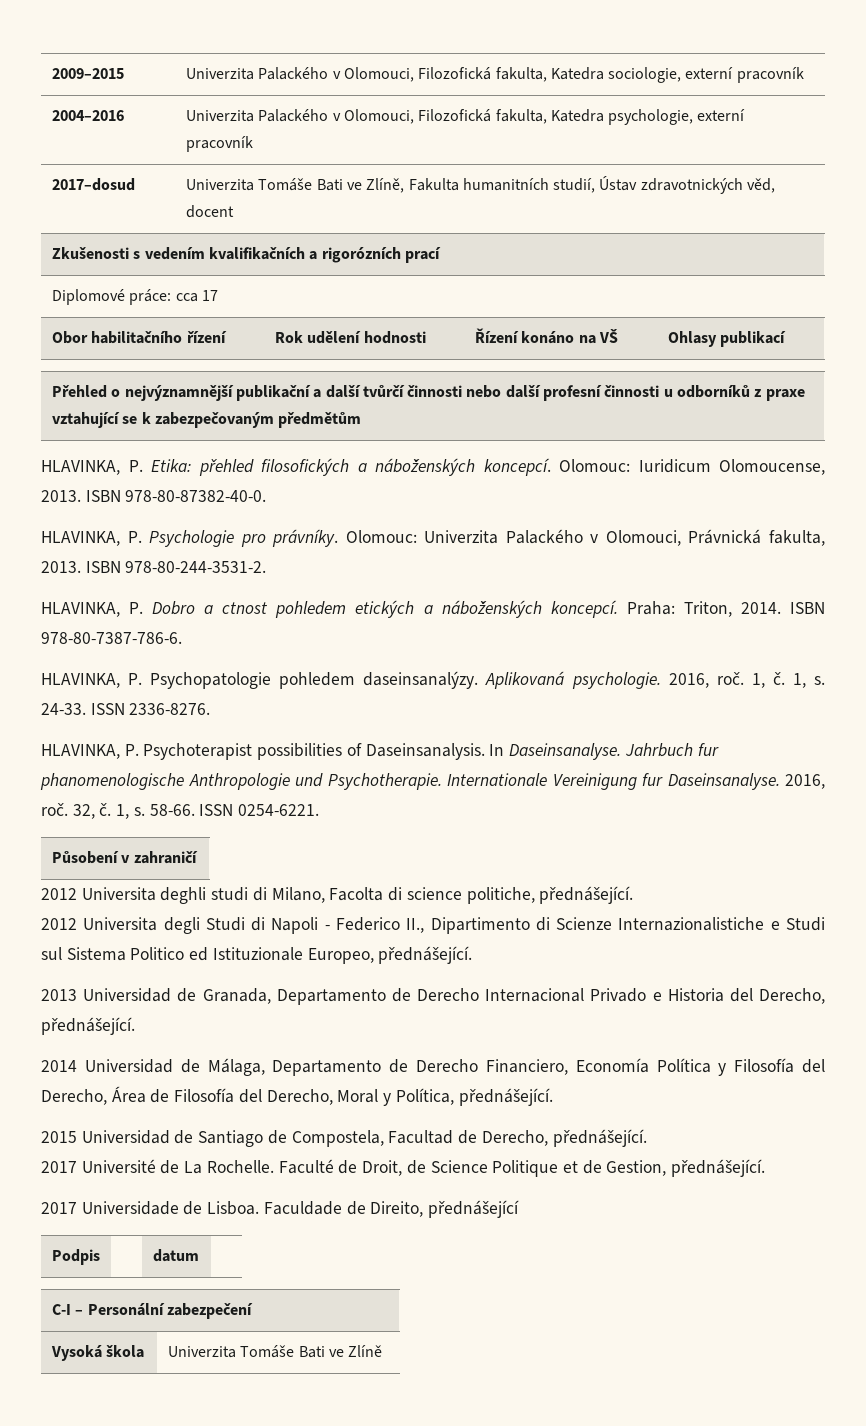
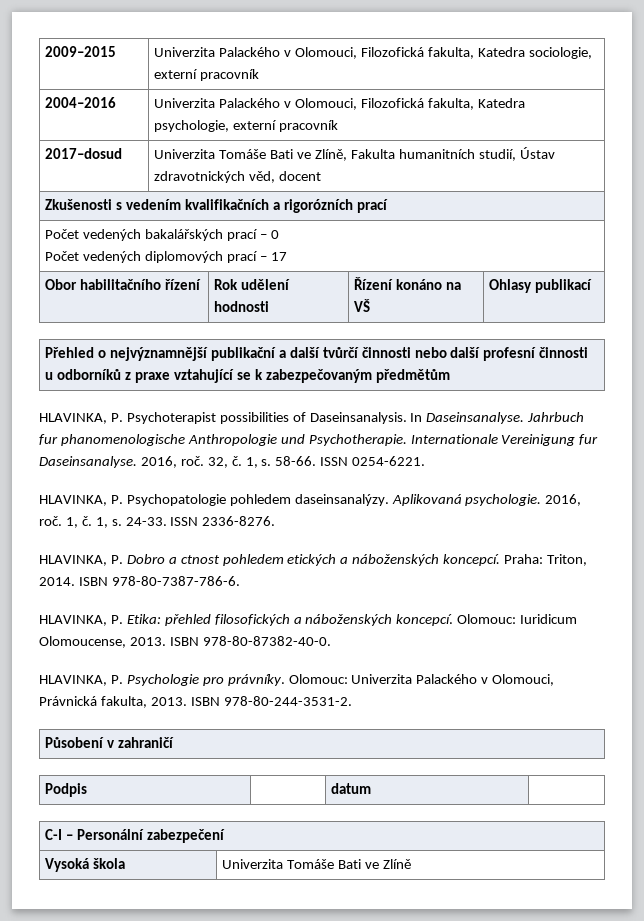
- Diplomové práce: cca 17
+ Počet vedených bakalářských prací – 0
+ Počet vedených diplomových prací – 17
+ HLAVINKA, P. Psychoterapist possibilities of Daseinsanalysis. In Daseinsanalyse. Jahrbuch fur phanomenologische Anthropologie und Psychotherapie. Internationale Vereinigung fur Daseinsanalyse. 2016, roč. 32, č. 1, s. 58-66. ISSN 0254-6221.
+ HLAVINKA, P. Psychopatologie pohledem daseinsanalýzy. Aplikovaná psychologie. 2016, roč. 1, č. 1, s. 24-33. ISSN 2336-8276.
+ HLAVINKA, P. Dobro a ctnost pohledem etických a náboženských koncepcí. Praha: Triton, 2014. ISBN 978-80-7387-786-6.
- HLAVINKA, P. Dobro a ctnost pohledem etických a náboženských koncepcí. Praha: Triton, 2014. ISBN 978-80-7387-786-6.
- HLAVINKA, P. Psychopatologie pohledem daseinsanalýzy. Aplikovaná psychologie. 2016, roč. 1, č. 1, s. 24-33. ISSN 2336-8276.
- HLAVINKA, P. Psychoterapist possibilities of Daseinsanalysis. In Daseinsanalyse. Jahrbuch fur phanomenologische Anthropologie und Psychotherapie. Internationale Vereinigung fur Daseinsanalyse. 2016, roč. 32, č. 1, s. 58-66. ISSN 0254-6221.
  Působení v zahraničí
- 2012 Universita deghli studi di Milano, Facolta di science politiche, přednášející.
- 2012 Universita degli Studi di Napoli - Federico II., Dipartimento di Scienze Internazionalistiche e Studi sul Sistema Politico ed Istituzionale Europeo, přednášející.
- 2013 Universidad de Granada, Departamento de Derecho Internacional Privado e Historia del Derecho, přednášející.
- 2014 Universidad de Málaga, Departamento de Derecho Financiero, Economía Política y Filosofía del Derecho, Área de Filosofía del Derecho, Moral y Política, přednášející.
- 2015 Universidad de Santiago de Compostela, Facultad de Derecho, přednášející.
- 2017 Université de La Rochelle. Faculté de Droit, de Science Politique et de Gestion, přednášející.
- 2017 Universidade de Lisboa. Faculdade de Direito, přednášející

